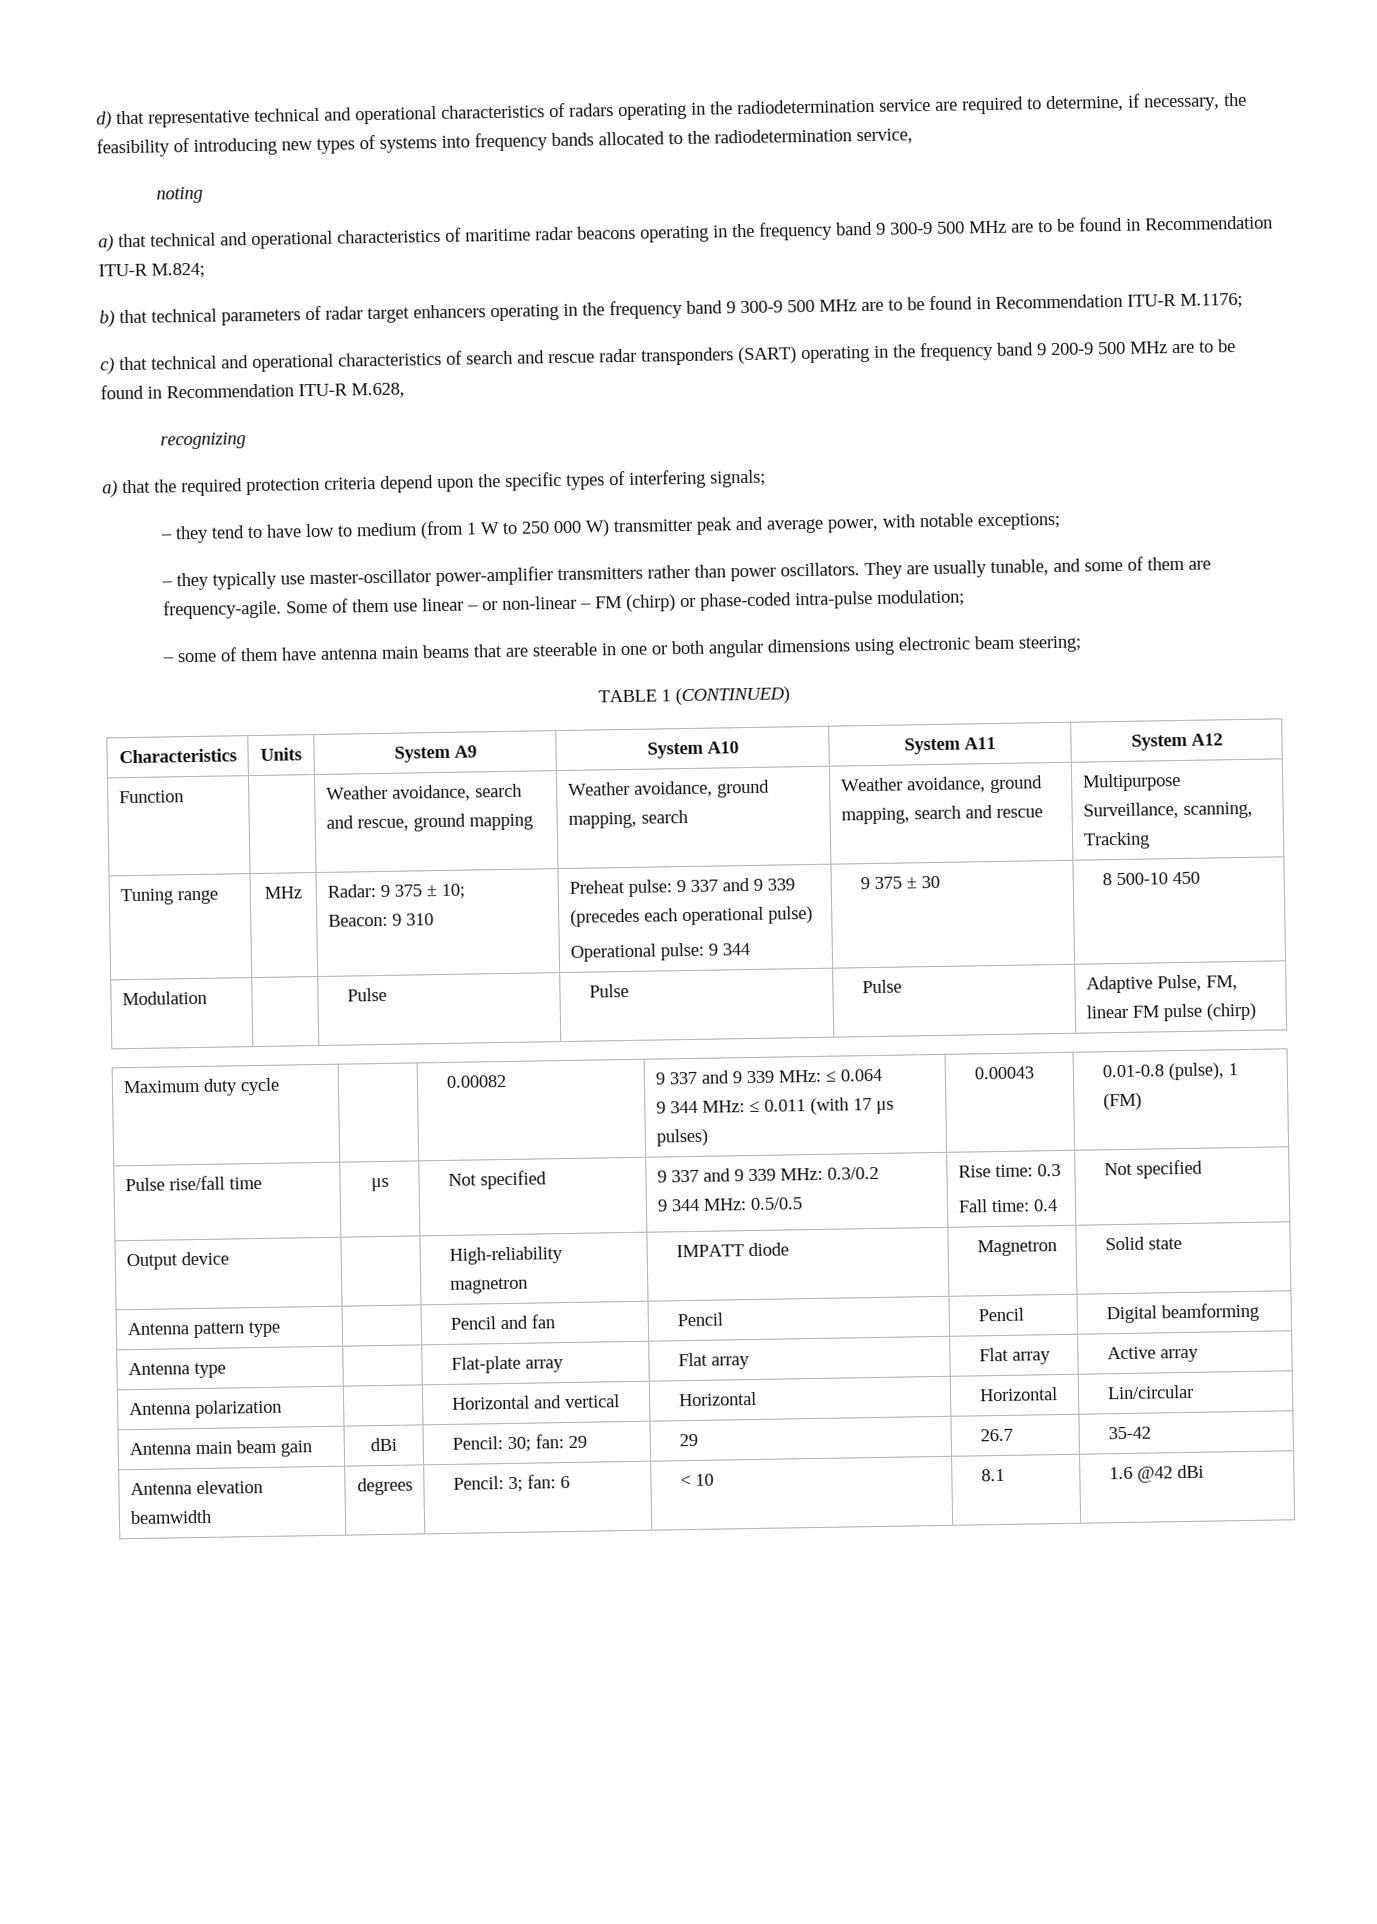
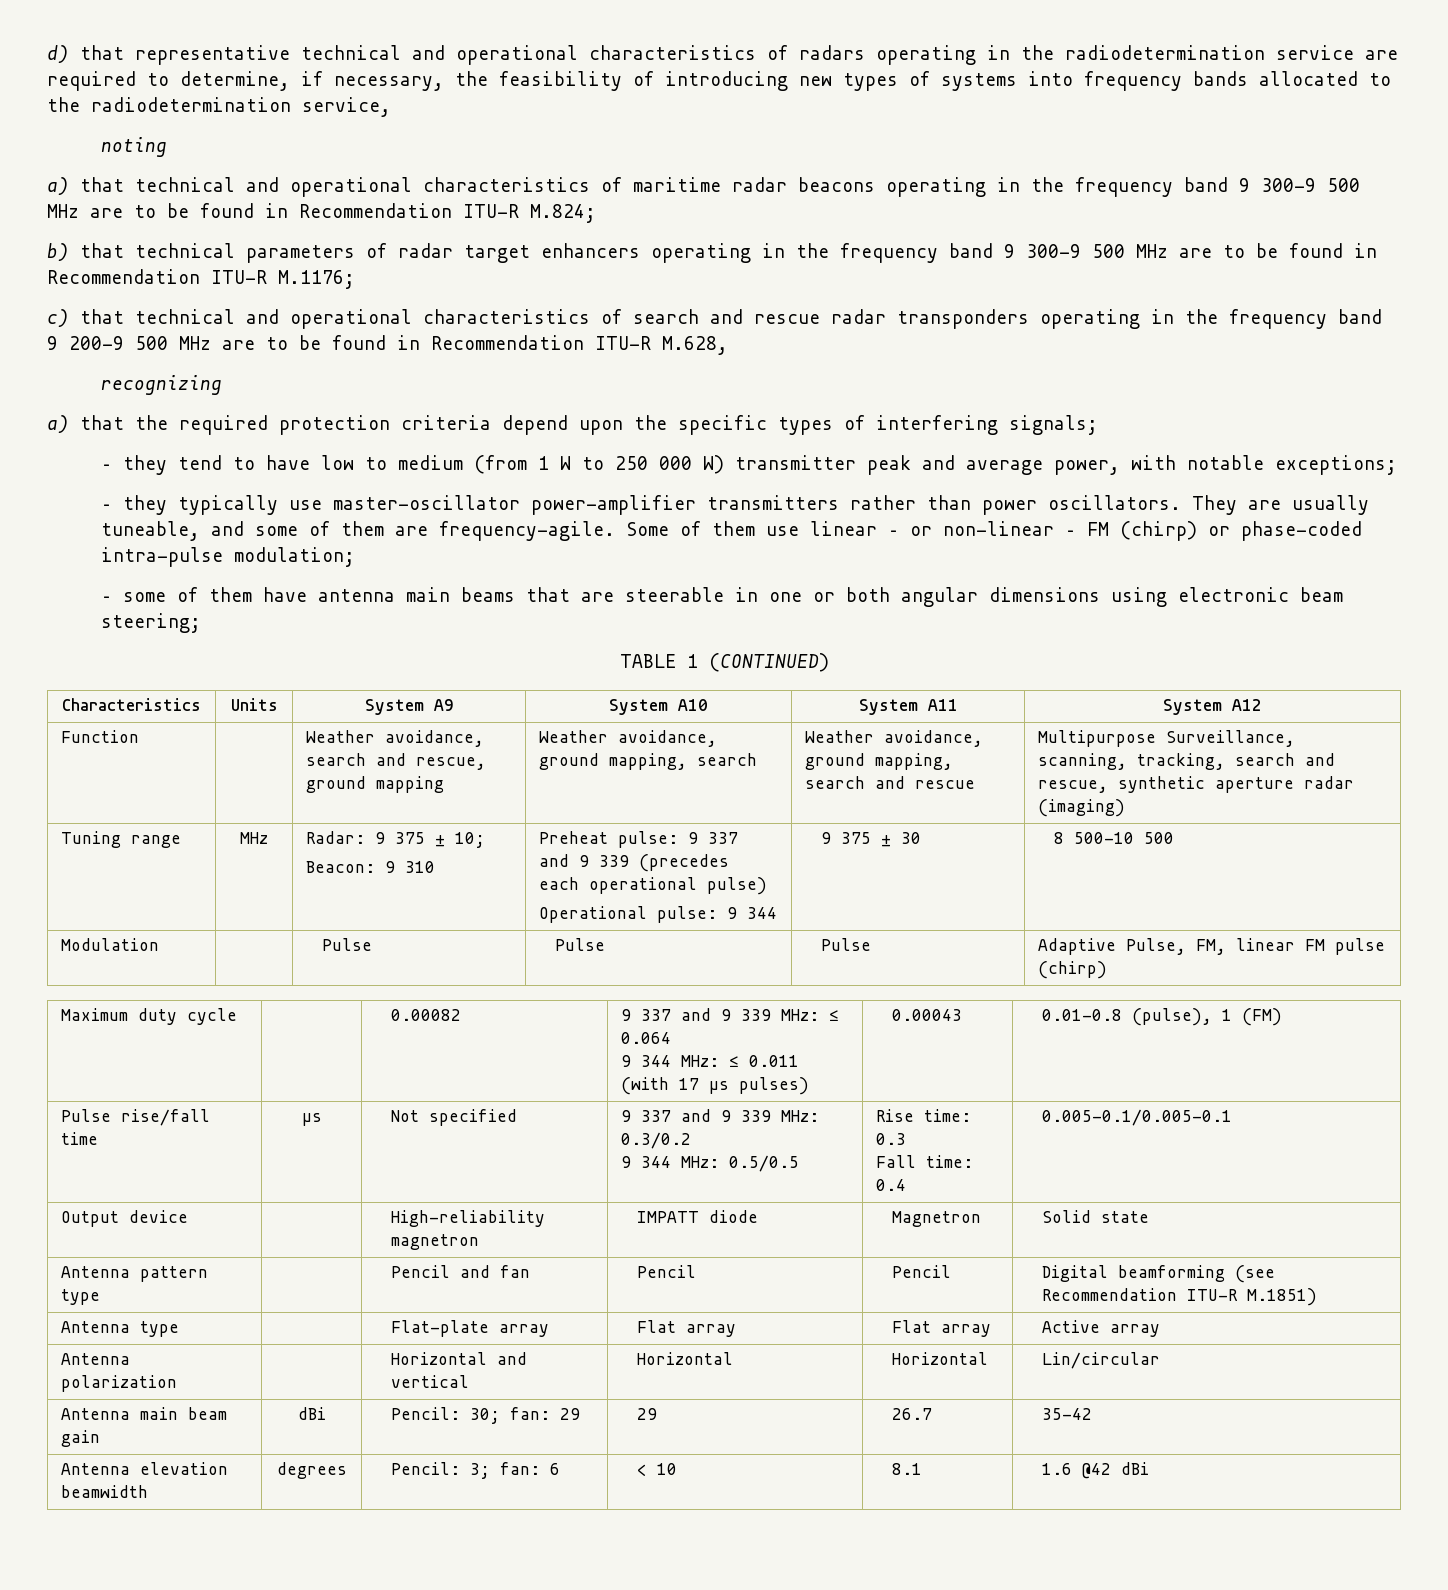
- c) that technical and operational characteristics of search and rescue radar transponders (SART) operating in the frequency band 9 200-9 500 MHz are to be found in Recommendation ITU-R M.628,
+ c) that technical and operational characteristics of search and rescue radar transponders operating in the frequency band 9 200-9 500 MHz are to be found in Recommendation ITU-R M.628,
- They are usually tunable, and some of them are frequency-agile.
+ They are usually tuneable, and some of them are frequency-agile.
- Function | | Weather avoidance, search and rescue, ground mapping | Weather avoidance, ground mapping, search | Weather avoidance, ground mapping, search and rescue | Multipurpose Surveillance, scanning, Tracking
+ Function | | Weather avoidance, search and rescue, ground mapping | Weather avoidance, ground mapping, search | Weather avoidance, ground mapping, search and rescue | Multipurpose Surveillance, scanning, tracking, search and rescue, synthetic aperture radar (imaging)
  Tuning range | MHz | Radar: 9 375 ± 10;
  Beacon: 9 310 | Preheat pulse: 9 337 and 9 339 (precedes each operational pulse)
- Operational pulse: 9 344 | 9 375 ± 30 | 8 500-10 450
+ Operational pulse: 9 344 | 9 375 ± 30 | 8 500-10 500
  Pulse rise/fall time | μs | Not specified | 9 337 and 9 339 MHz: 0.3/0.2
  9 344 MHz: 0.5/0.5 | Rise time: 0.3
- Fall time: 0.4 | Not specified
+ Fall time: 0.4 | 0.005-0.1/0.005-0.1
- Antenna pattern type | | Pencil and fan | Pencil | Pencil | Digital beamforming
+ Antenna pattern type | | Pencil and fan | Pencil | Pencil | Digital beamforming (see Recommendation ITU-R M.1851)

